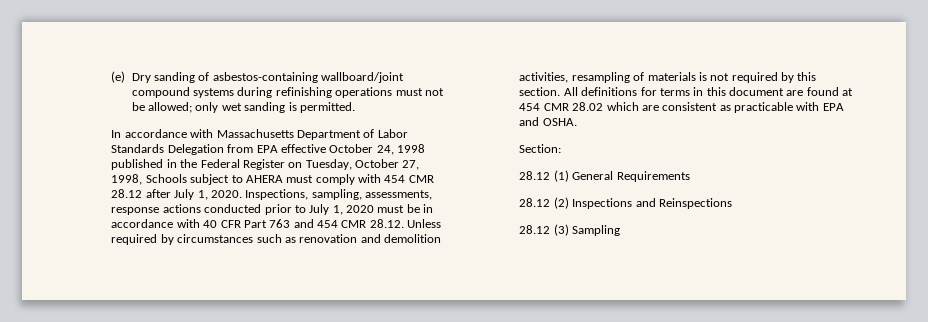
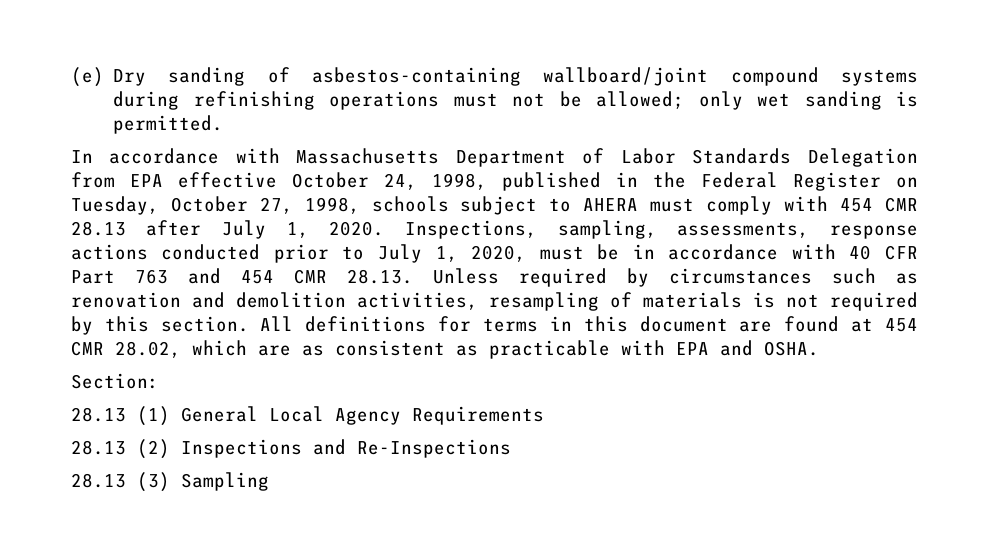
- In accordance with Massachusetts Department of Labor Standards Delegation from EPA effective October 24, 1998 published in the Federal Register on Tuesday, October 27, 1998, Schools subject to AHERA must comply with 454 CMR 28.12 after July 1, 2020.
+ In accordance with Massachusetts Department of Labor Standards Delegation from EPA effective October 24, 1998, published in the Federal Register on Tuesday, October 27, 1998, schools subject to AHERA must comply with 454 CMR 28.13 after July 1, 2020.
- Inspections, sampling, assessments, response actions conducted prior to July 1, 2020 must be in accordance with 40 CFR Part 763 and 454 CMR 28.12. Unless required by circumstances such as renovation and demolition activities, resampling of materials is not required by this section.
+ Inspections, sampling, assessments, response actions conducted prior to July 1, 2020, must be in accordance with 40 CFR Part 763 and 454 CMR 28.13. Unless required by circumstances such as renovation and demolition activities, resampling of materials is not required by this section.
- All definitions for terms in this document are found at 454 CMR 28.02 which are consistent as practicable with EPA and OSHA.
+ All definitions for terms in this document are found at 454 CMR 28.02, which are as consistent as practicable with EPA and OSHA.
- 28.12 (1) General Requirements
+ 28.13 (1) General Local Agency Requirements
- 28.12 (2) Inspections and Reinspections
- 28.12 (3) Sampling
+ 28.13 (2) Inspections and Re-Inspections
+ 28.13 (3) Sampling

